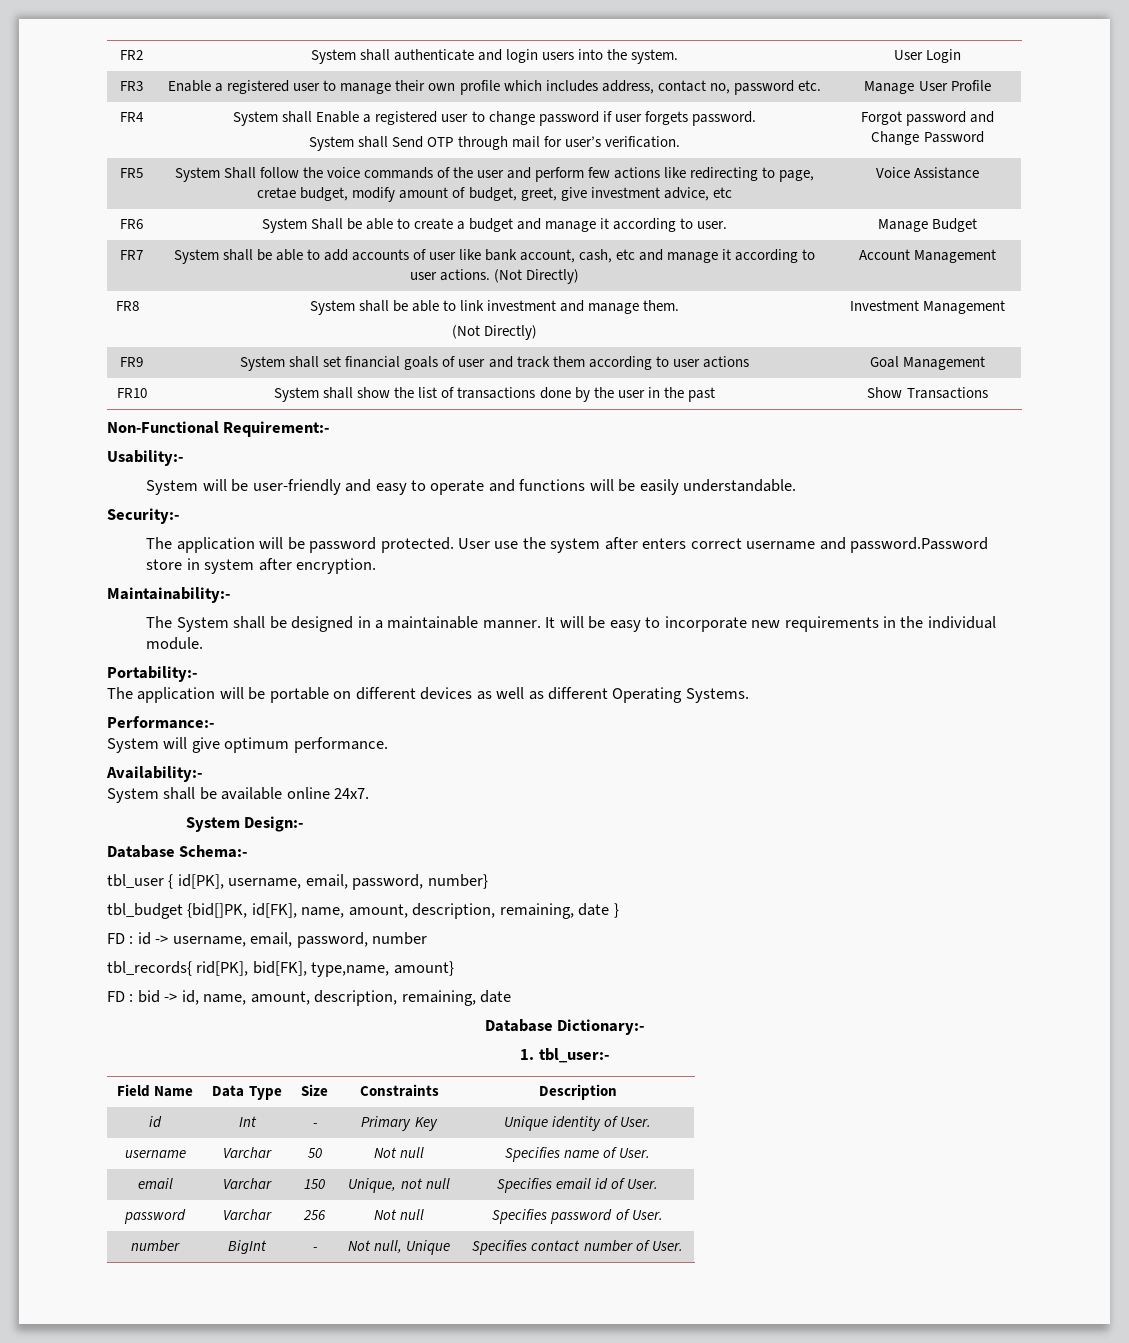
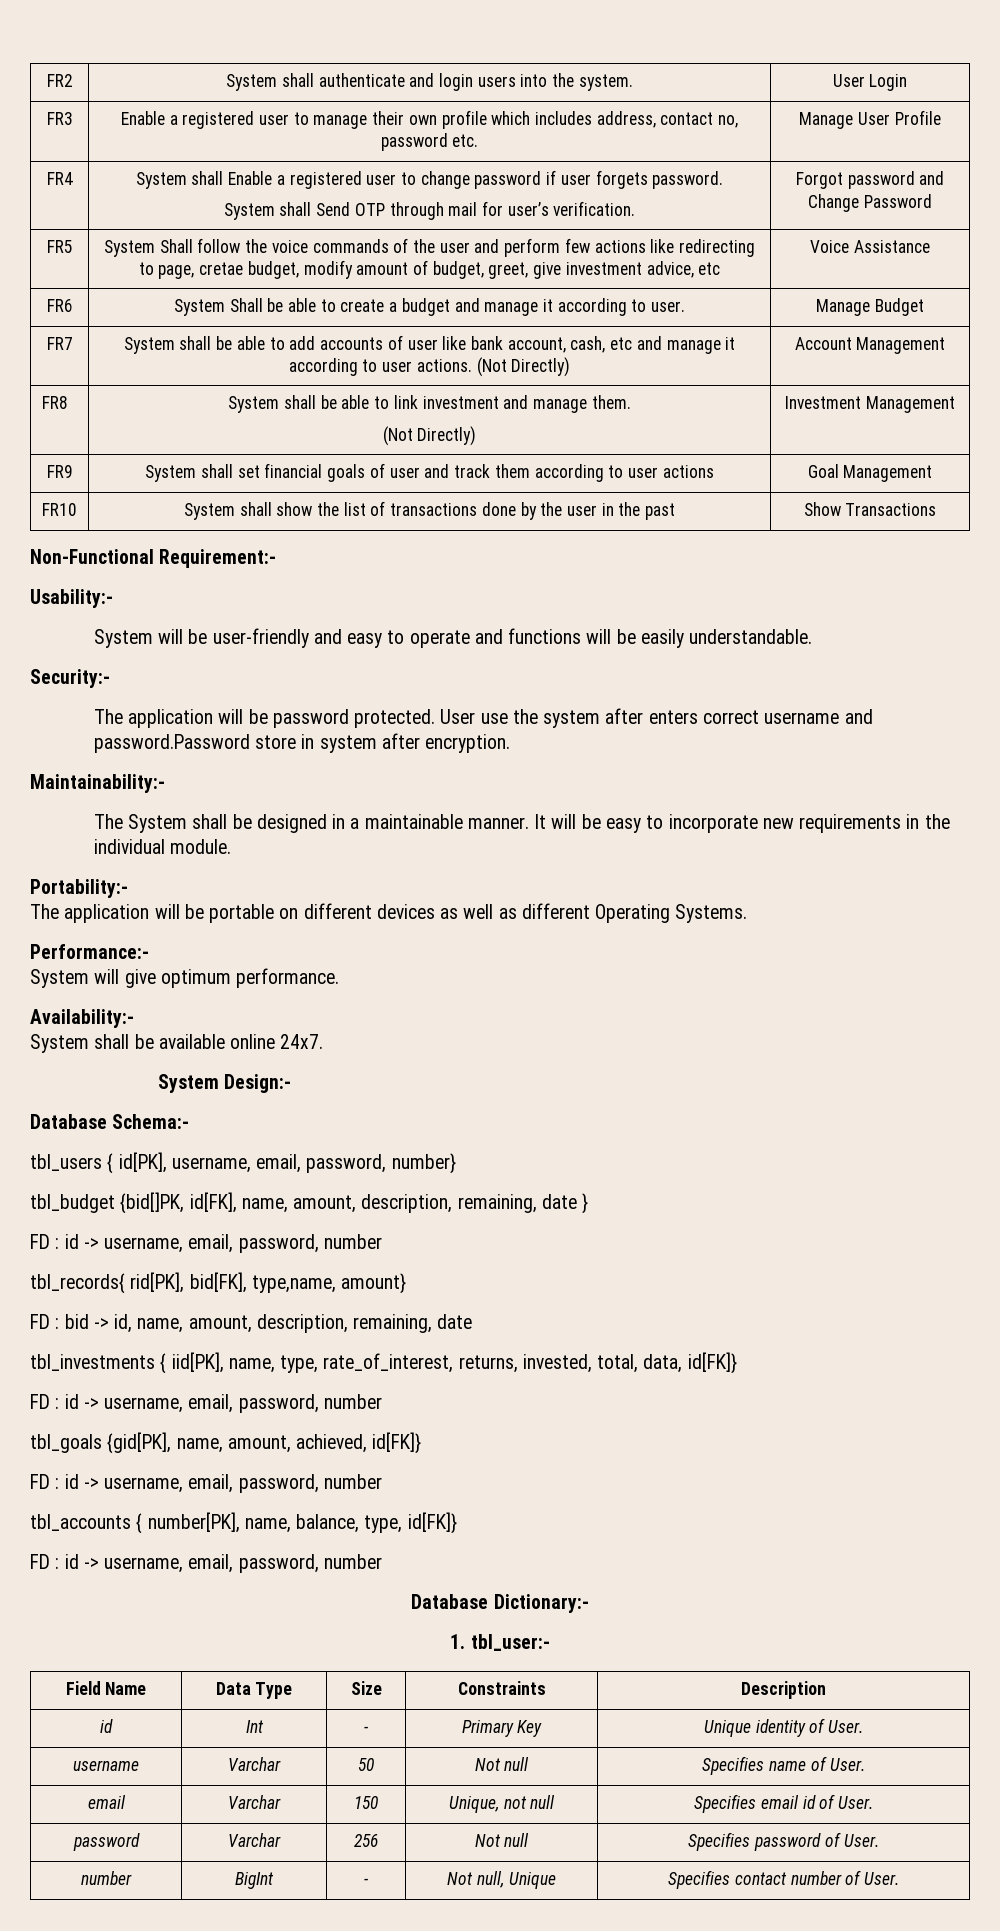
- tbl_user { id[PK], username, email, password, number}
+ tbl_users { id[PK], username, email, password, number}
+ tbl_investments { iid[PK], name, type, rate_of_interest, returns, invested, total, data, id[FK]}
+ FD : id -> username, email, password, number
+ tbl_goals {gid[PK], name, amount, achieved, id[FK]}
+ FD : id -> username, email, password, number
+ tbl_accounts { number[PK], name, balance, type, id[FK]}
+ FD : id -> username, email, password, number

